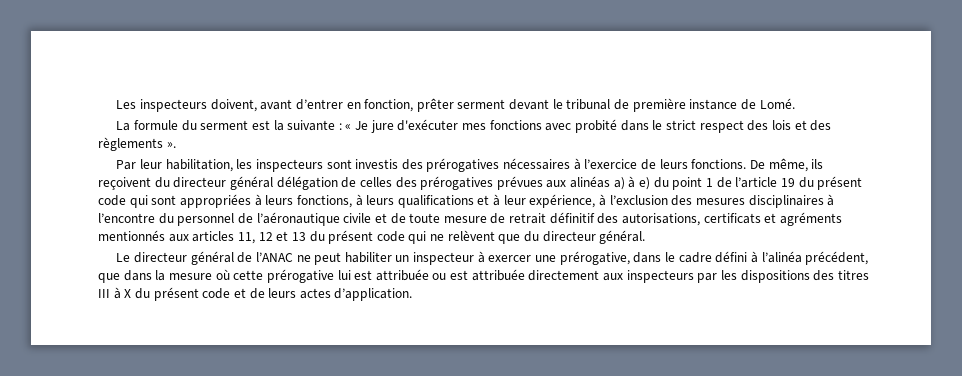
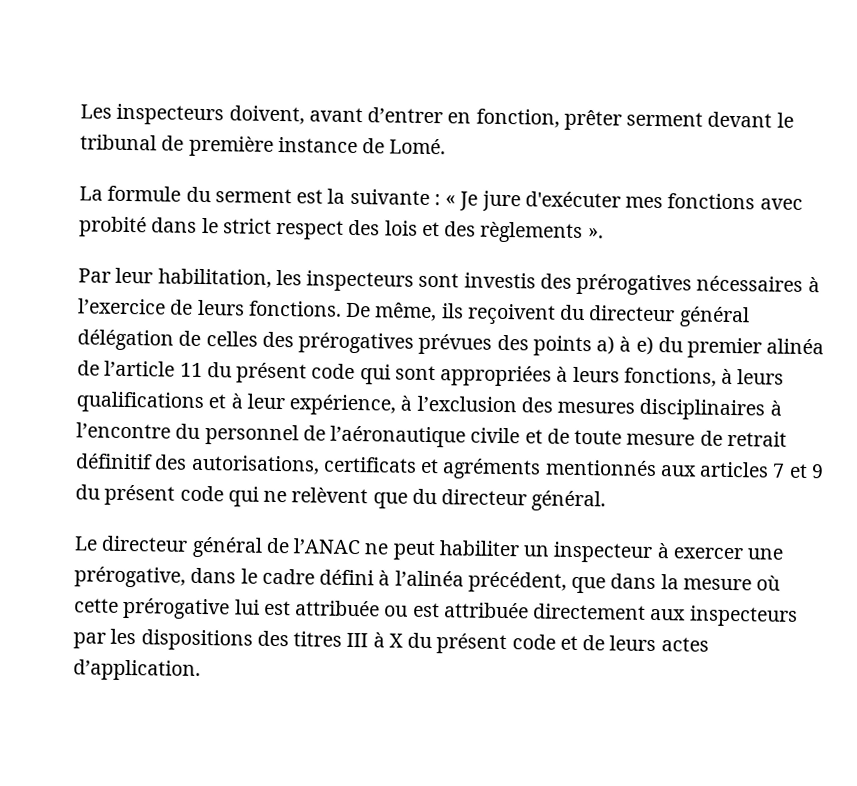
- De même, ils reçoivent du directeur général délégation de celles des prérogatives prévues aux alinéas a) à e) du point 1 de l’article 19 du présent code qui sont appropriées à leurs fonctions, à leurs qualifications et à leur expérience, à l’exclusion des mesures disciplinaires à l’encontre du personnel de l’aéronautique civile et de toute mesure de retrait définitif des autorisations, certificats et agréments mentionnés aux articles 11, 12 et 13 du présent code qui ne relèvent que du directeur général.
+ De même, ils reçoivent du directeur général délégation de celles des prérogatives prévues des points a) à e) du premier alinéa de l’article 11 du présent code qui sont appropriées à leurs fonctions, à leurs qualifications et à leur expérience, à l’exclusion des mesures disciplinaires à l’encontre du personnel de l’aéronautique civile et de toute mesure de retrait définitif des autorisations, certificats et agréments mentionnés aux articles 7 et 9 du présent code qui ne relèvent que du directeur général.

